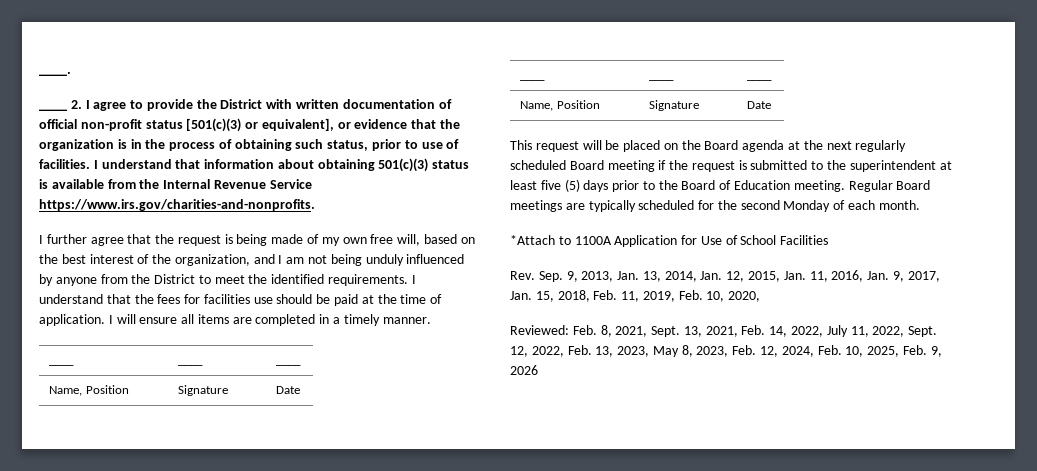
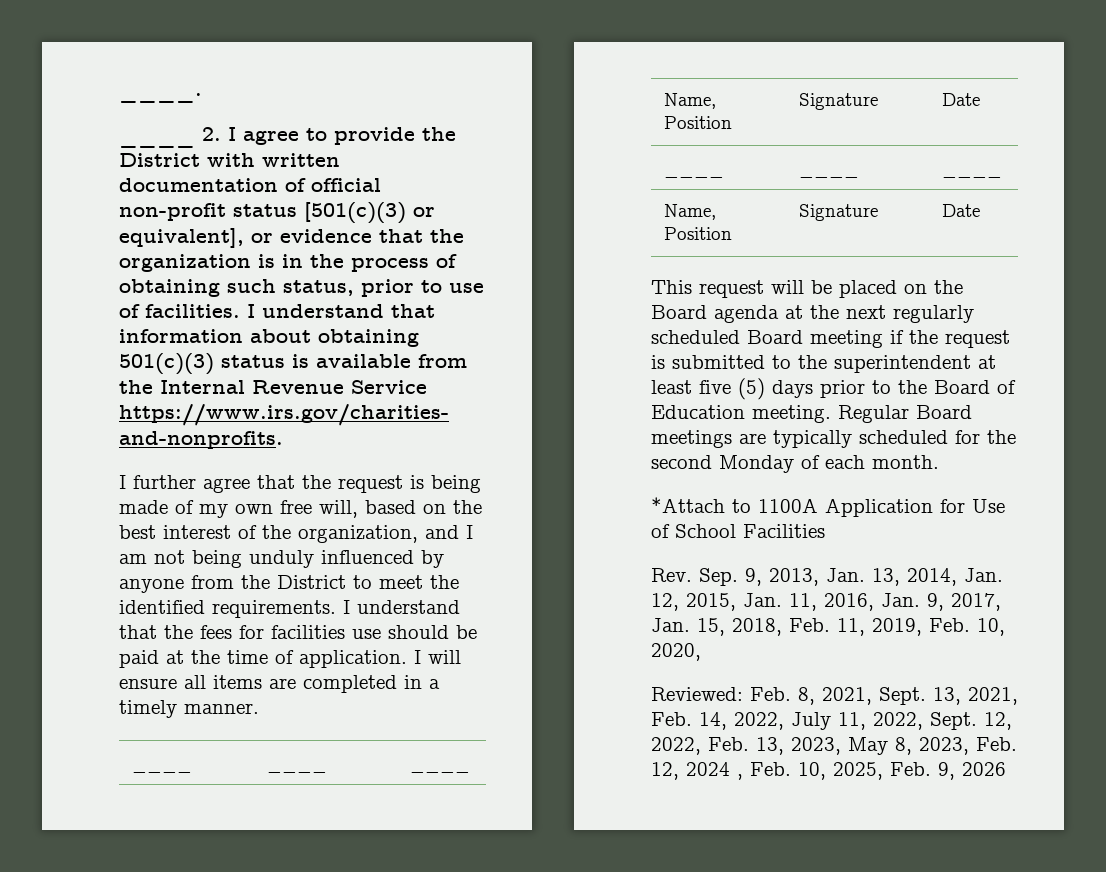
- 12, 2022, Feb. 13, 2023, May 8, 2023, Feb. 12, 2024, Feb. 10, 2025, Feb. 9, 2026
+ 12, 2022, Feb. 13, 2023, May 8, 2023, Feb. 12, 2024 , Feb. 10, 2025, Feb. 9, 2026

